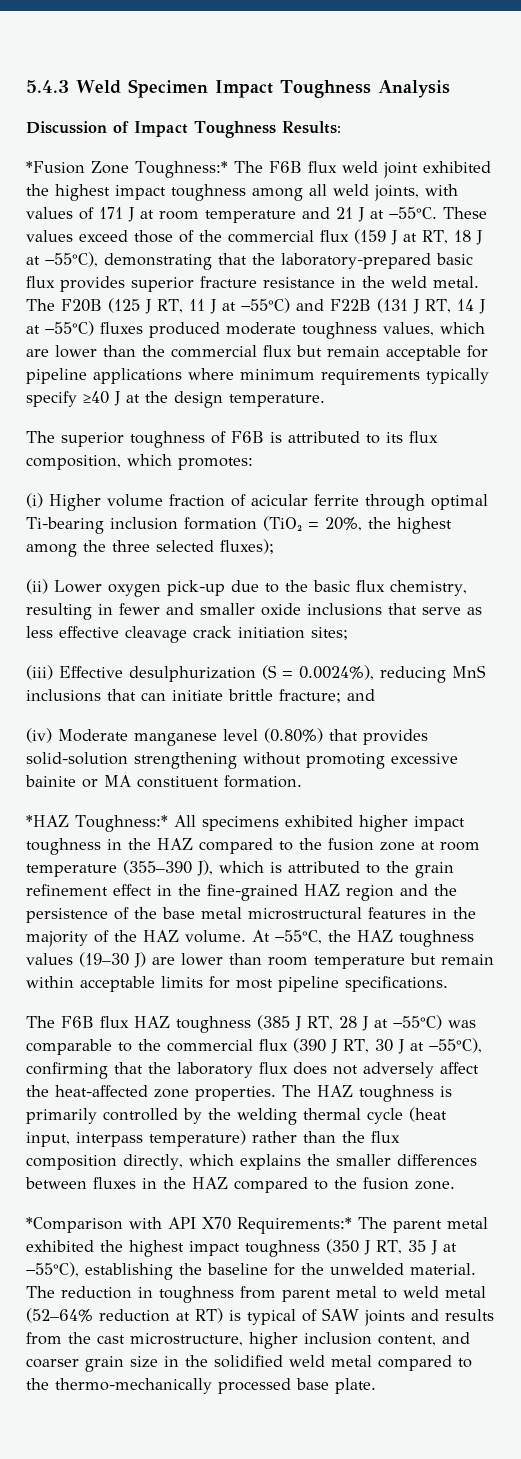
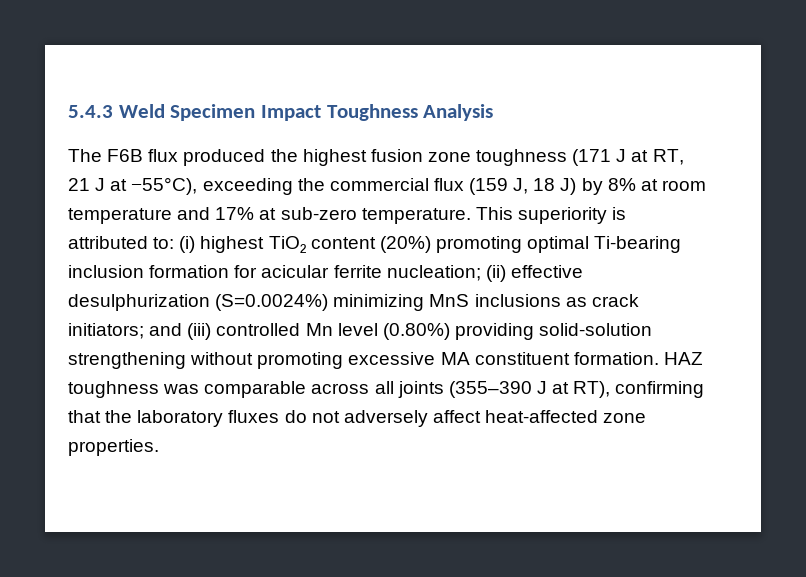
- Discussion of Impact Toughness Results:
- *Fusion Zone Toughness:* The F6B flux weld joint exhibited the highest impact toughness among all weld joints, with values of 171 J at room temperature and 21 J at −55°C. These values exceed those of the commercial flux (159 J at RT, 18 J at −55°C), demonstrating that the laboratory-prepared basic flux provides superior fracture resistance in the weld metal. The F20B (125 J RT, 11 J at −55°C) and F22B (131 J RT, 14 J at −55°C) fluxes produced moderate toughness values, which are lower than the commercial flux but remain acceptable for pipeline applications where minimum requirements typically specify ≥40 J at the design temperature.
- The superior toughness of F6B is attributed to its flux composition, which promotes:
- (i) Higher volume fraction of acicular ferrite through optimal Ti-bearing inclusion formation (TiO₂ = 20%, the highest among the three selected fluxes);
- (ii) Lower oxygen pick-up due to the basic flux chemistry, resulting in fewer and smaller oxide inclusions that serve as less effective cleavage crack initiation sites;
- (iii) Effective desulphurization (S = 0.0024%), reducing MnS inclusions that can initiate brittle fracture; and
- (iv) Moderate manganese level (0.80%) that provides solid-solution strengthening without promoting excessive bainite or MA constituent formation.
- *HAZ Toughness:* All specimens exhibited higher impact toughness in the HAZ compared to the fusion zone at room temperature (355–390 J), which is attributed to the grain refinement effect in the fine-grained HAZ region and the persistence of the base metal microstructural features in the majority of the HAZ volume. At −55°C, the HAZ toughness values (19–30 J) are lower than room temperature but remain within acceptable limits for most pipeline specifications.
- The F6B flux HAZ toughness (385 J RT, 28 J at −55°C) was comparable to the commercial flux (390 J RT, 30 J at −55°C), confirming that the laboratory flux does not adversely affect the heat-affected zone properties. The HAZ toughness is primarily controlled by the welding thermal cycle (heat input, interpass temperature) rather than the flux composition directly, which explains the smaller differences between fluxes in the HAZ compared to the fusion zone.
- *Comparison with API X70 Requirements:* The parent metal exhibited the highest impact toughness (350 J RT, 35 J at −55°C), establishing the baseline for the unwelded material. The reduction in toughness from parent metal to weld metal (52–64% reduction at RT) is typical of SAW joints and results from the cast microstructure, higher inclusion content, and coarser grain size in the solidified weld metal compared to the thermo-mechanically processed base plate.
+ The F6B flux produced the highest fusion zone toughness (171 J at RT, 21 J at −55°C), exceeding the commercial flux (159 J, 18 J) by 8% at room temperature and 17% at sub-zero temperature. This superiority is attributed to: (i) highest TiO₂ content (20%) promoting optimal Ti-bearing inclusion formation for acicular ferrite nucleation; (ii) effective desulphurization (S=0.0024%) minimizing MnS inclusions as crack initiators; and (iii) controlled Mn level (0.80%) providing solid-solution strengthening without promoting excessive MA constituent formation. HAZ toughness was comparable across all joints (355–390 J at RT), confirming that the laboratory fluxes do not adversely affect heat-affected zone properties.

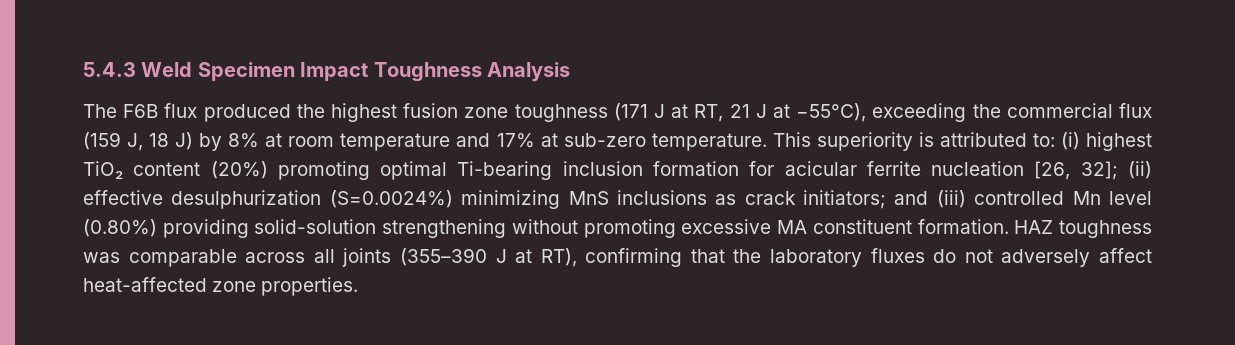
- This superiority is attributed to: (i) highest TiO₂ content (20%) promoting optimal Ti-bearing inclusion formation for acicular ferrite nucleation; (ii) effective desulphurization (S=0.0024%) minimizing MnS inclusions as crack initiators; and (iii) controlled Mn level (0.80%) providing solid-solution strengthening without promoting excessive MA constituent formation.
+ This superiority is attributed to: (i) highest TiO₂ content (20%) promoting optimal Ti-bearing inclusion formation for acicular ferrite nucleation [26, 32]; (ii) effective desulphurization (S=0.0024%) minimizing MnS inclusions as crack initiators; and (iii) controlled Mn level (0.80%) providing solid-solution strengthening without promoting excessive MA constituent formation.

